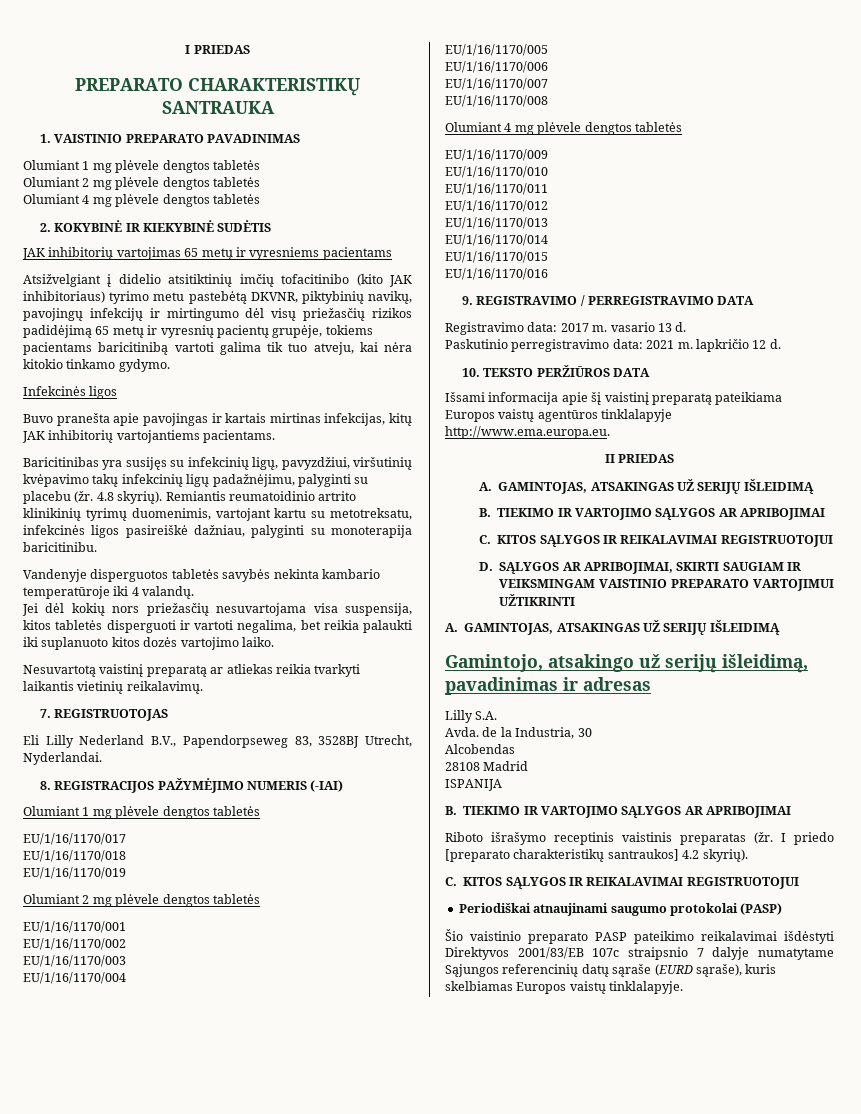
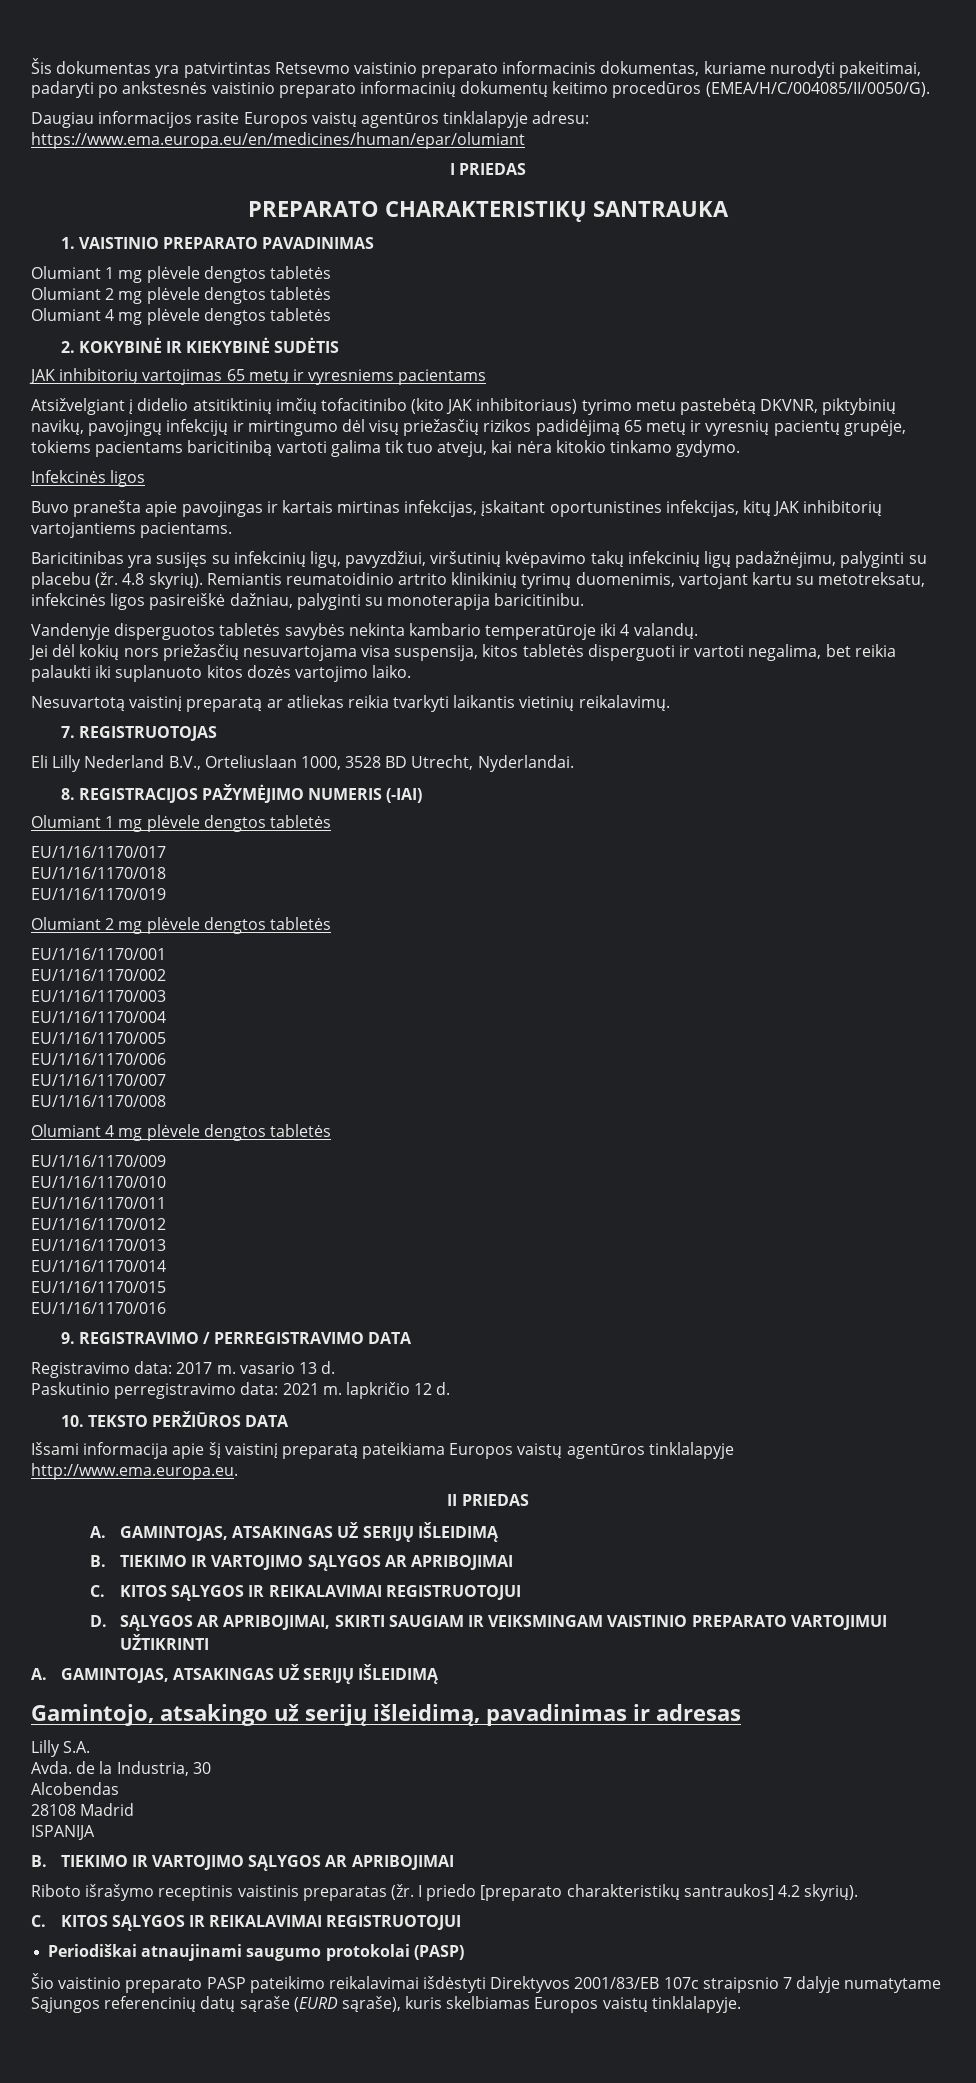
+ Šis dokumentas yra patvirtintas Retsevmo vaistinio preparato informacinis dokumentas, kuriame nurodyti pakeitimai, padaryti po ankstesnės vaistinio preparato informacinių dokumentų keitimo procedūros (EMEA/H/C/004085/II/0050/G).
+ Daugiau informacijos rasite Europos vaistų agentūros tinklalapyje adresu: https://www.ema.europa.eu/en/medicines/human/epar/olumiant
- Buvo pranešta apie pavojingas ir kartais mirtinas infekcijas, kitų JAK inhibitorių vartojantiems pacientams.
+ Buvo pranešta apie pavojingas ir kartais mirtinas infekcijas, įskaitant oportunistines infekcijas, kitų JAK inhibitorių vartojantiems pacientams.
- Eli Lilly Nederland B.V., Papendorpseweg 83, 3528BJ Utrecht, Nyderlandai.
+ Eli Lilly Nederland B.V., Orteliuslaan 1000, 3528 BD Utrecht, Nyderlandai.

